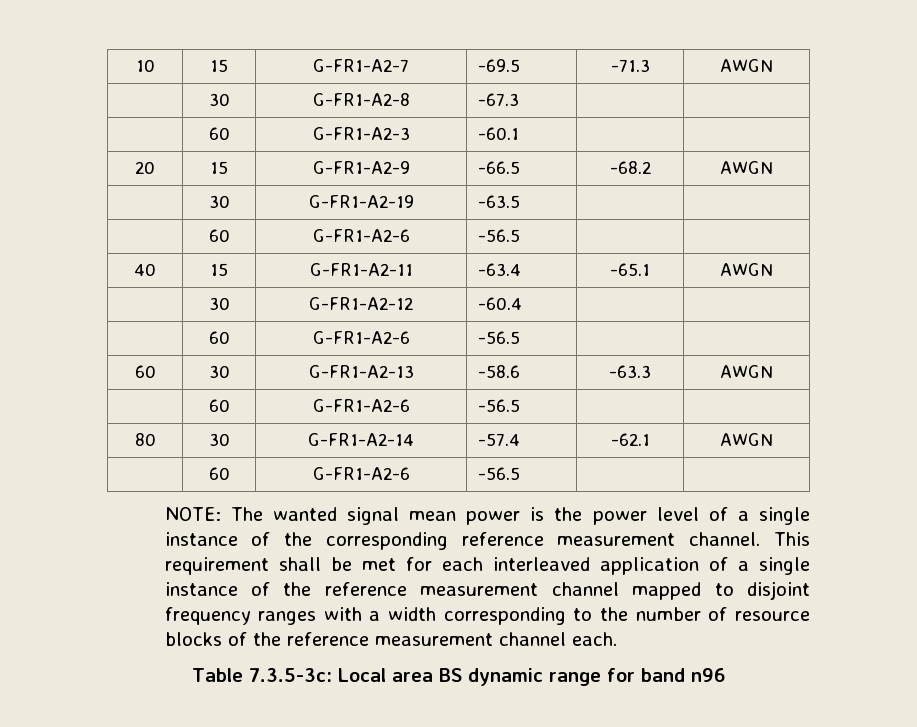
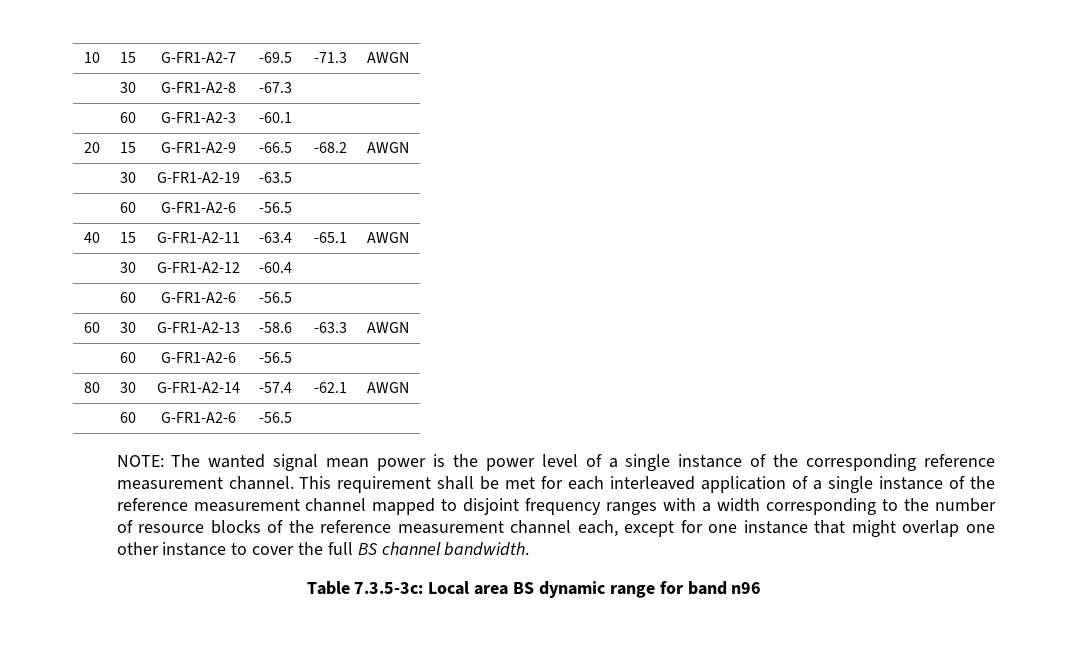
- This requirement shall be met for each interleaved application of a single instance of the reference measurement channel mapped to disjoint frequency ranges with a width corresponding to the number of resource blocks of the reference measurement channel each.
+ This requirement shall be met for each interleaved application of a single instance of the reference measurement channel mapped to disjoint frequency ranges with a width corresponding to the number of resource blocks of the reference measurement channel each, except for one instance that might overlap one other instance to cover the full BS channel bandwidth.

